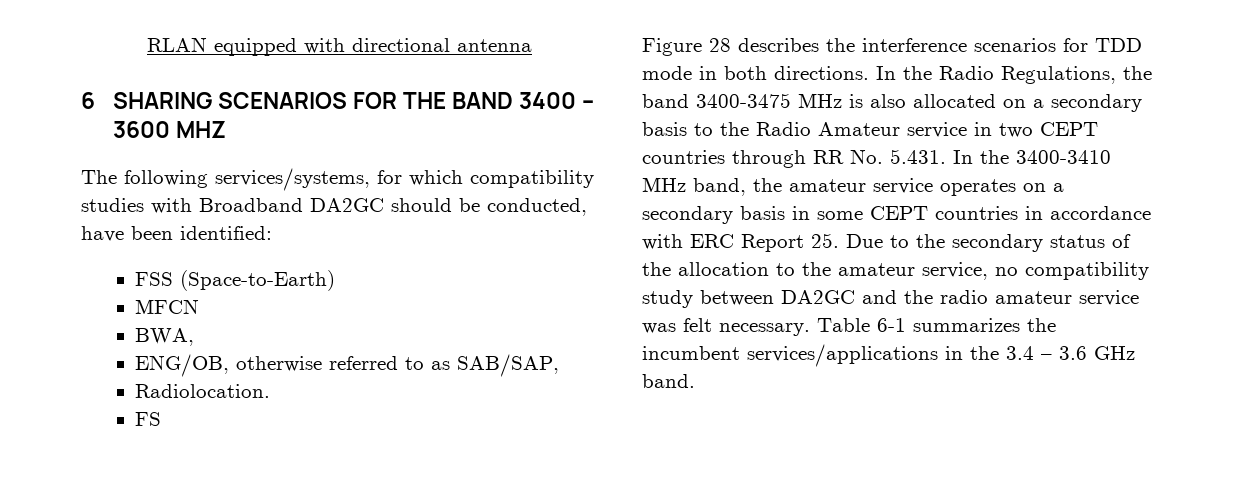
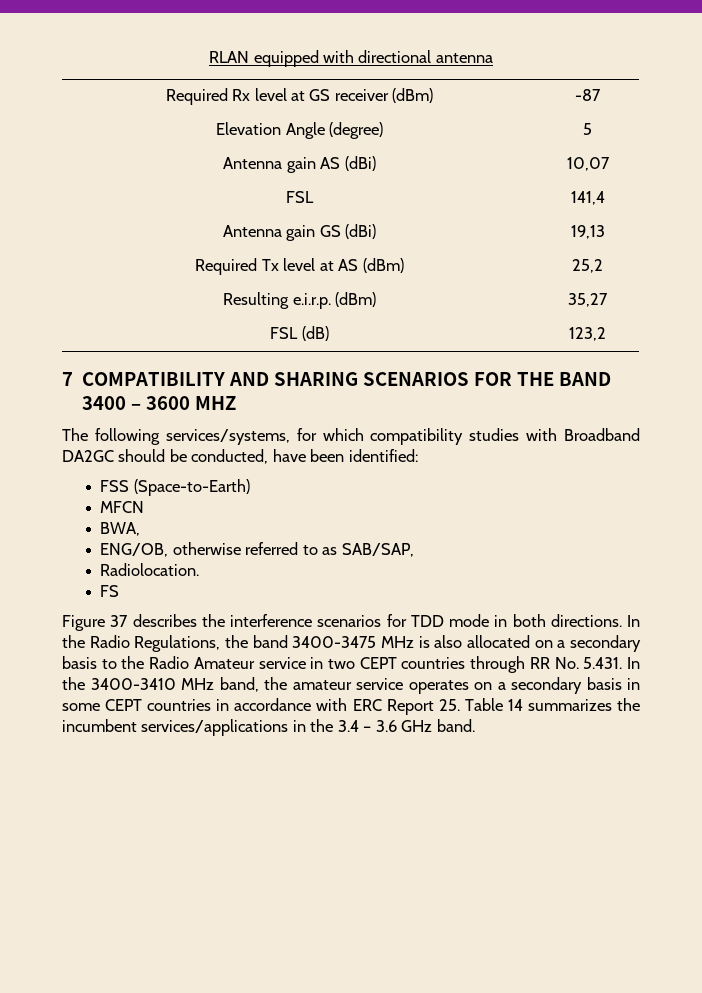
- 6 SHARING SCENARIOS FOR THE BAND 3400 – 3600 MHZ
+ Required Rx level at GS receiver (dBm) | -87
+ Elevation Angle (degree) | 5
+ Antenna gain AS (dBi) | 10,07
+ FSL | 141,4
+ Antenna gain GS (dBi) | 19,13
+ Required Tx level at AS (dBm) | 25,2
+ Resulting e.i.r.p. (dBm) | 35,27
+ FSL (dB) | 123,2
+ 7 COMPATIBILITY AND SHARING SCENARIOS FOR THE BAND 3400 – 3600 MHZ
- Figure 28 describes the interference scenarios for TDD mode in both directions.
+ Figure 37 describes the interference scenarios for TDD mode in both directions.
- In the Radio Regulations, the band 3400-3475 MHz is also allocated on a secondary basis to the Radio Amateur service in two CEPT countries through RR No. 5.431. In the 3400-3410 MHz band, the amateur service operates on a secondary basis in some CEPT countries in accordance with ERC Report 25. Due to the secondary status of the allocation to the amateur service, no compatibility study between DA2GC and the radio amateur service was felt necessary. Table 6-1 summarizes the incumbent services/applications in the 3.4 – 3.6 GHz band.
+ In the Radio Regulations, the band 3400-3475 MHz is also allocated on a secondary basis to the Radio Amateur service in two CEPT countries through RR No. 5.431. In the 3400-3410 MHz band, the amateur service operates on a secondary basis in some CEPT countries in accordance with ERC Report 25. Table 14 summarizes the incumbent services/applications in the 3.4 – 3.6 GHz band.

